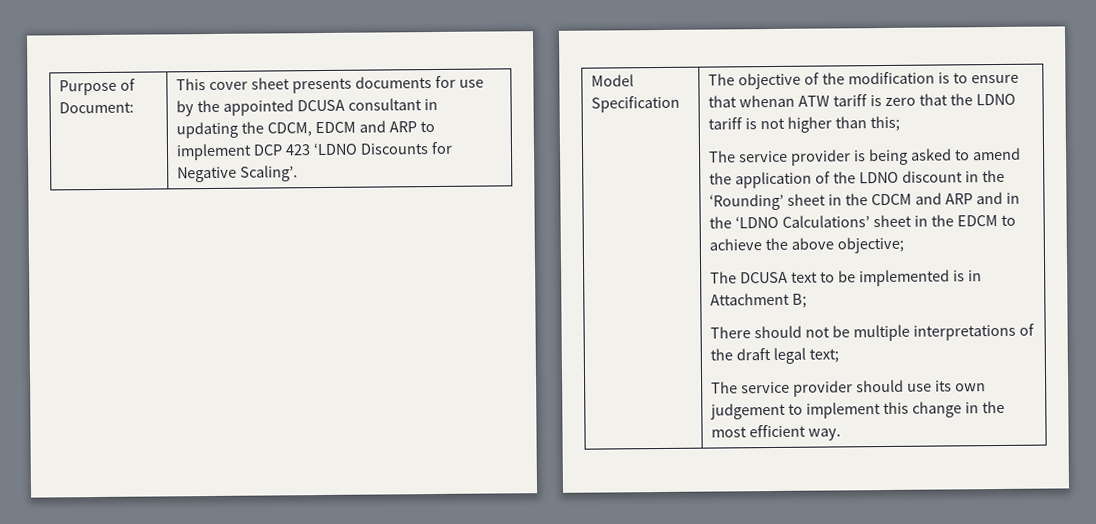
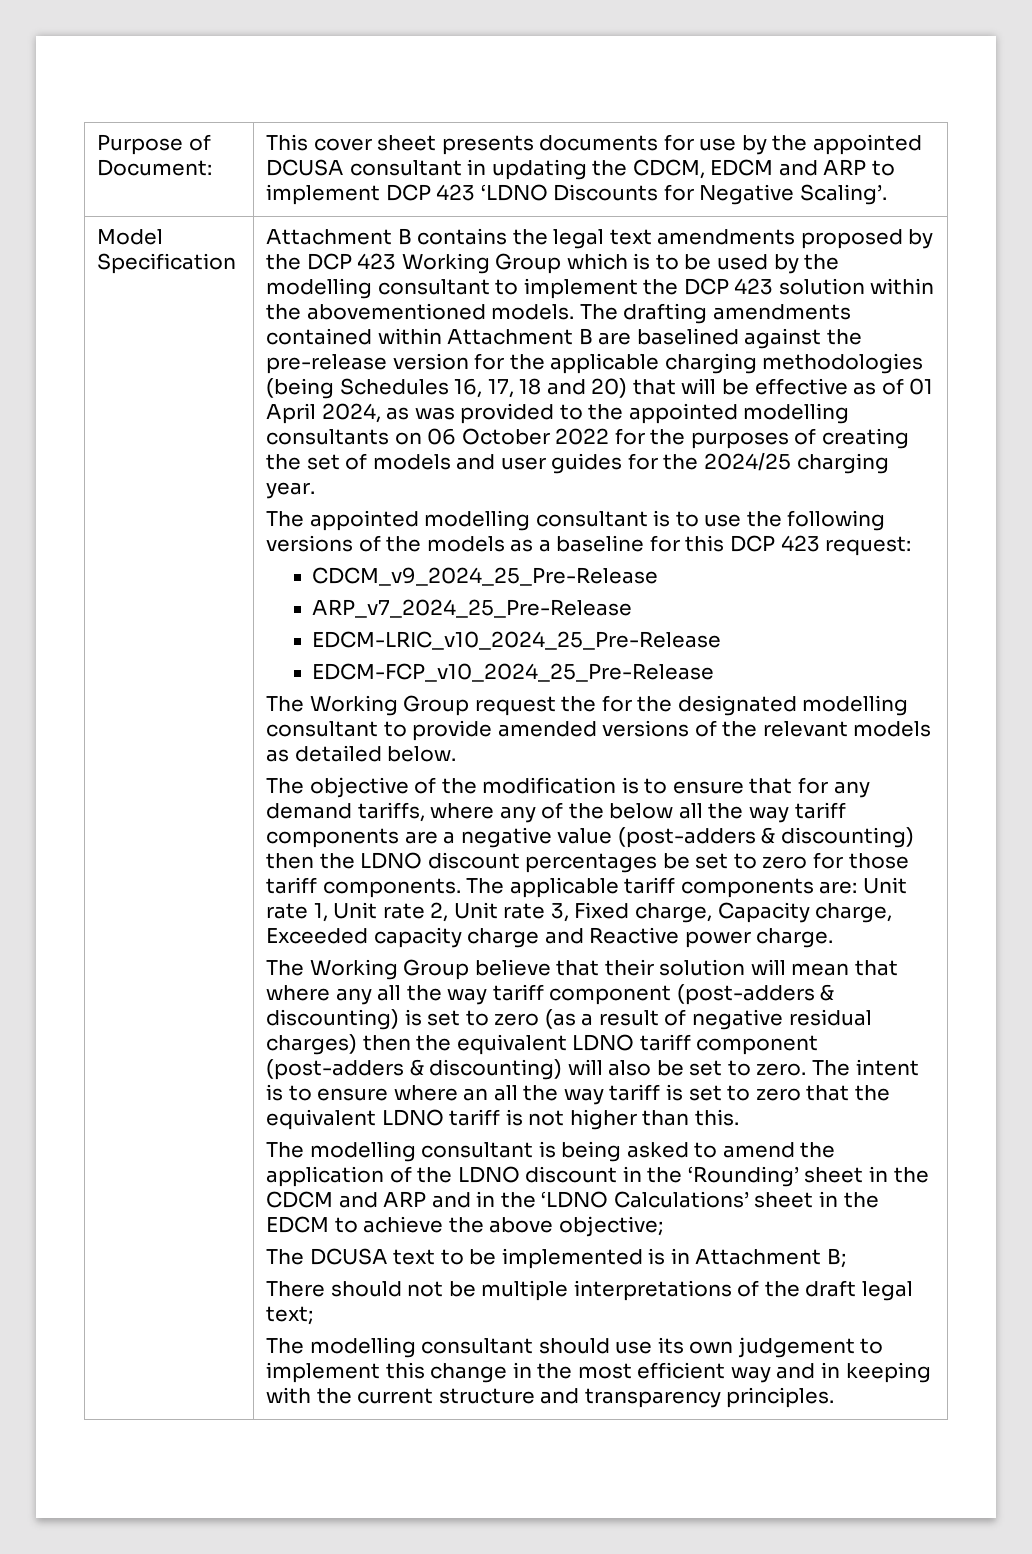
+ Attachment B contains the legal text amendments proposed by the DCP 423 Working Group which is to be used by the modelling consultant to implement the DCP 423 solution within the abovementioned models. The drafting amendments contained within Attachment B are baselined against the pre-release version for the applicable charging methodologies (being Schedules 16, 17, 18 and 20) that will be effective as of 01 April 2024, as was provided to the appointed modelling consultants on 06 October 2022 for the purposes of creating the set of models and user guides for the 2024/25 charging year.
+ The appointed modelling consultant is to use the following versions of the models as a baseline for this DCP 423 request:
+ CDCM_v9_2024_25_Pre-Release
+ ARP_v7_2024_25_Pre-Release
+ EDCM-LRIC_v10_2024_25_Pre-Release
+ EDCM-FCP_v10_2024_25_Pre-Release
+ The Working Group request the for the designated modelling consultant to provide amended versions of the relevant models as detailed below.
- The objective of the modification is to ensure that whenan ATW tariff is zero that the LDNO tariff is not higher than this;
- The service provider is being asked to amend the application of the LDNO discount in the ‘Rounding’ sheet in the CDCM and ARP and in the ‘LDNO Calculations’ sheet in the EDCM to achieve the above objective;
+ The objective of the modification is to ensure that for any demand tariffs, where any of the below all the way tariff components are a negative value (post-adders & discounting) then the LDNO discount percentages be set to zero for those tariff components. The applicable tariff components are: Unit rate 1, Unit rate 2, Unit rate 3, Fixed charge, Capacity charge, Exceeded capacity charge and Reactive power charge.
+ The Working Group believe that their solution will mean that where any all the way tariff component (post-adders & discounting) is set to zero (as a result of negative residual charges) then the equivalent LDNO tariff component (post-adders & discounting) will also be set to zero. The intent is to ensure where an all the way tariff is set to zero that the equivalent LDNO tariff is not higher than this.
+ The modelling consultant is being asked to amend the application of the LDNO discount in the ‘Rounding’ sheet in the CDCM and ARP and in the ‘LDNO Calculations’ sheet in the EDCM to achieve the above objective;
- The service provider should use its own judgement to implement this change in the most efficient way.
+ The modelling consultant should use its own judgement to implement this change in the most efficient way and in keeping with the current structure and transparency principles.

